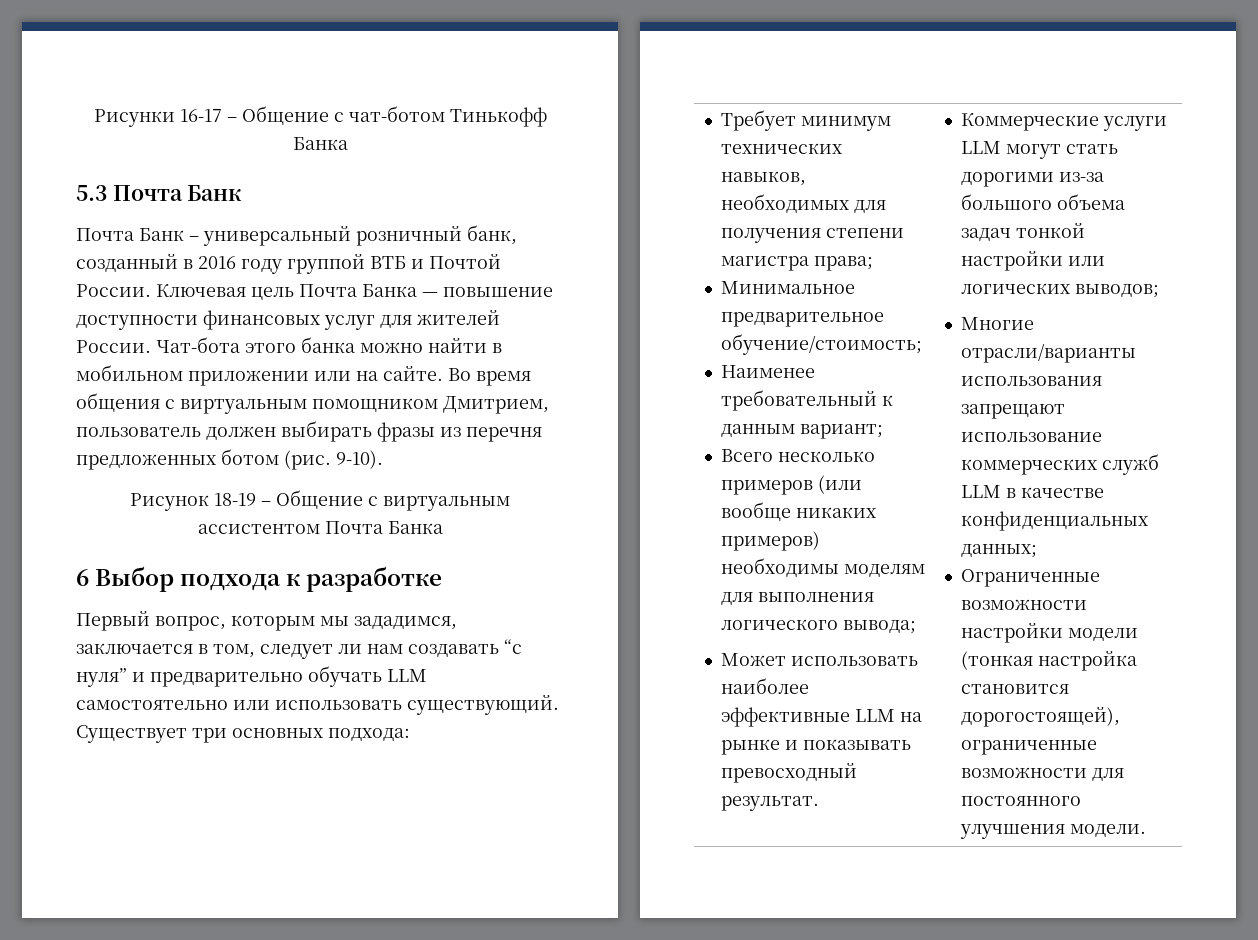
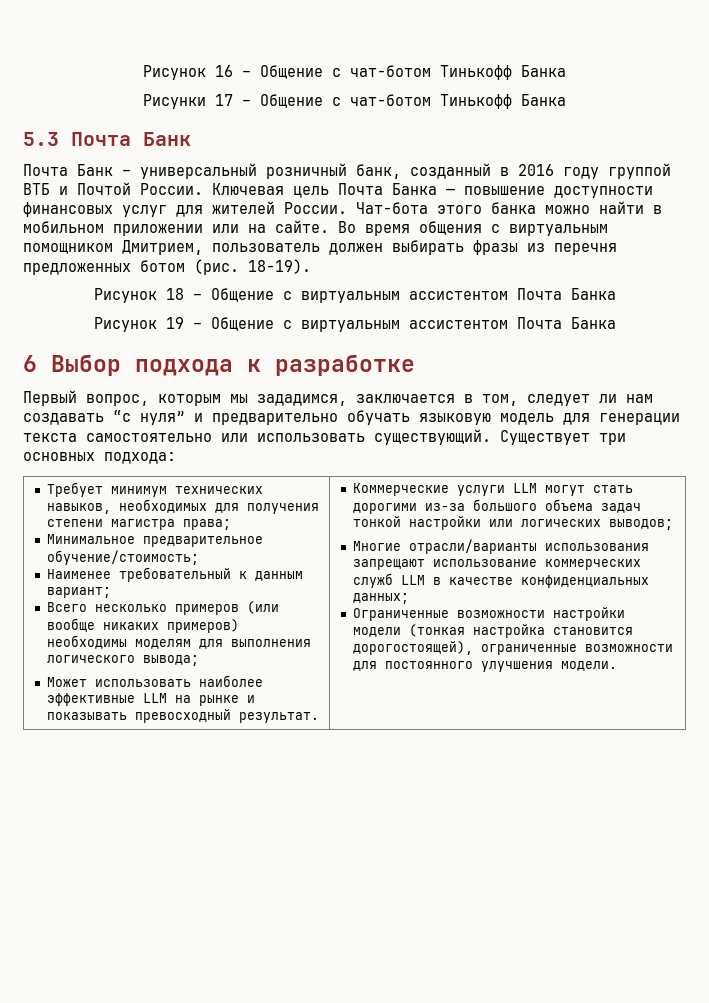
- Рисунки 16-17 – Общение с чат-ботом Тинькофф Банка
+ Рисунок 16 – Общение с чат-ботом Тинькофф Банка
+ Рисунки 17 – Общение с чат-ботом Тинькофф Банка
- 9-10).
- Рисунок 18-19 – Общение с виртуальным ассистентом Почта Банка
+ 18-19).
+ Рисунок 18 – Общение с виртуальным ассистентом Почта Банка
+ Рисунок 19 – Общение с виртуальным ассистентом Почта Банка
- Первый вопрос, которым мы зададимся, заключается в том, следует ли нам создавать “с нуля” и предварительно обучать LLM самостоятельно или использовать существующий.
+ Первый вопрос, которым мы зададимся, заключается в том, следует ли нам создавать “с нуля” и предварительно обучать языковую модель для генерации текста самостоятельно или использовать существующий.

